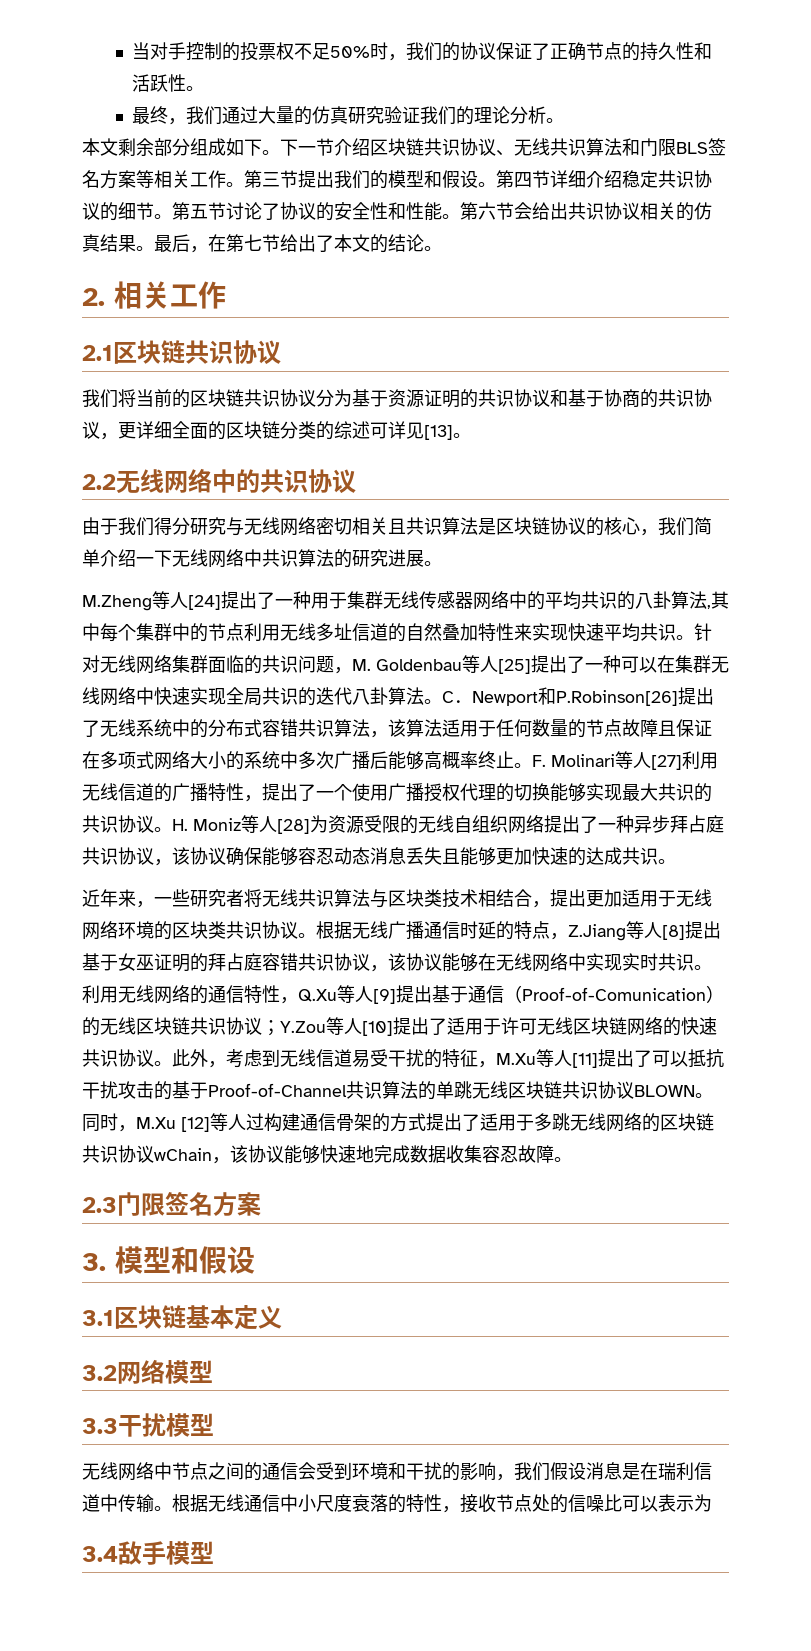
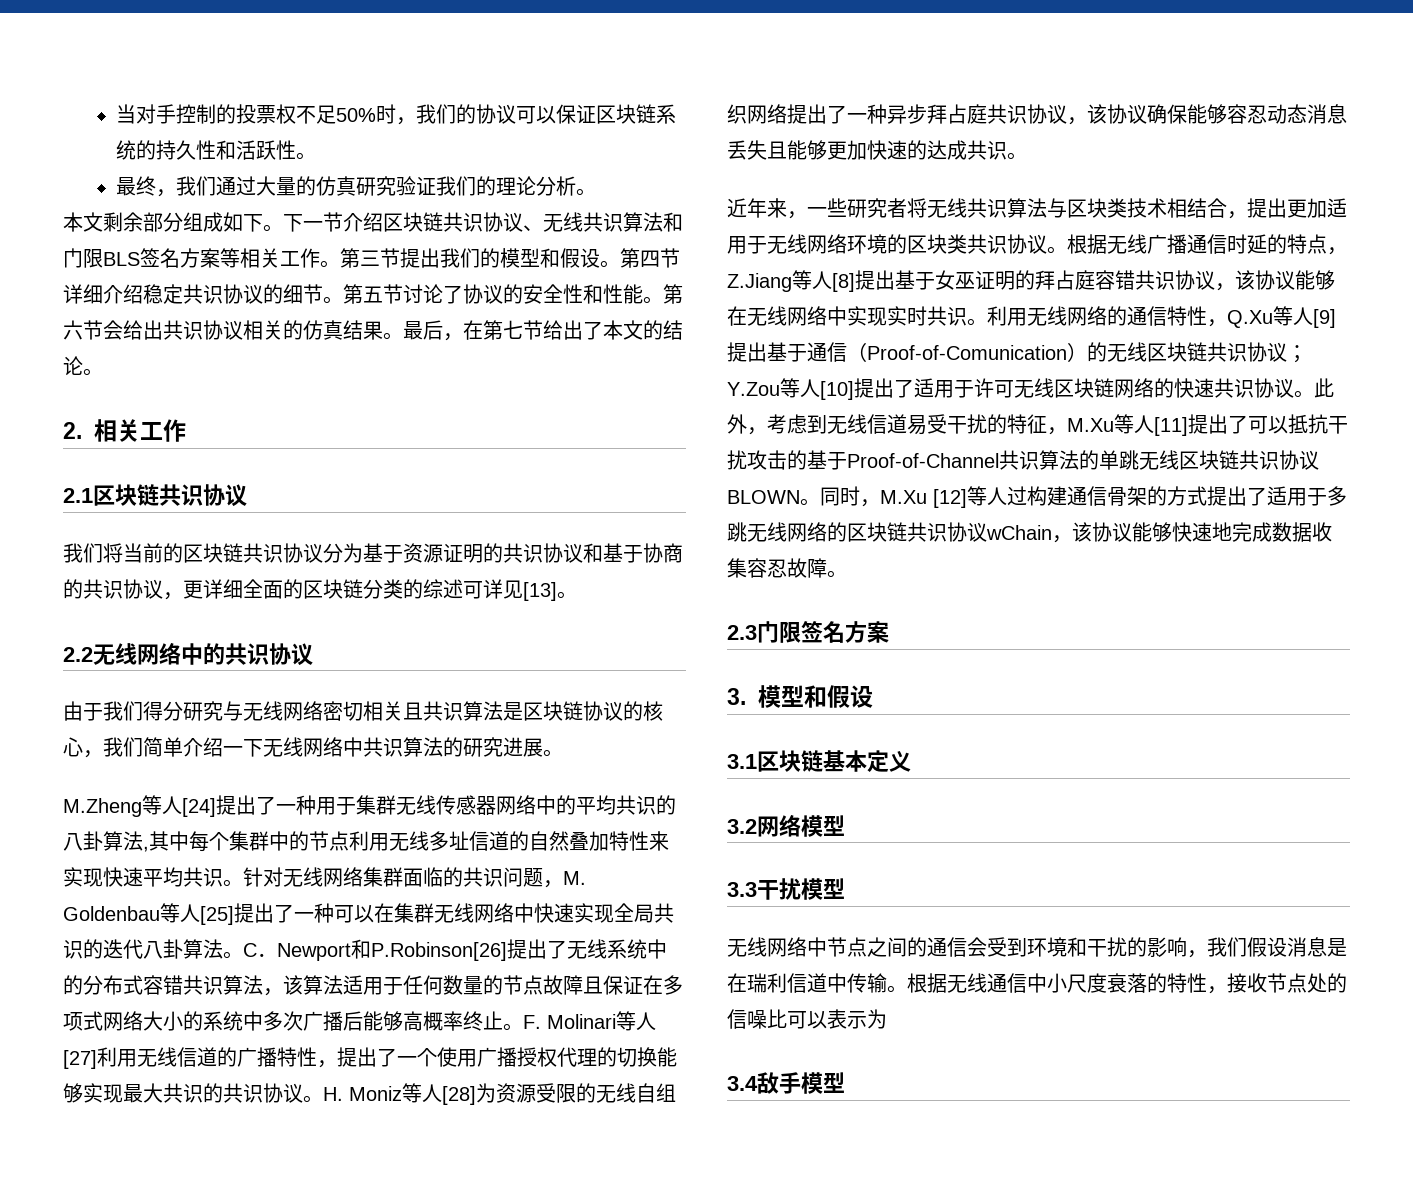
- 当对手控制的投票权不足50%时，我们的协议保证了正确节点的持久性和活跃性。
+ 当对手控制的投票权不足50%时，我们的协议可以保证区块链系统的持久性和活跃性。

